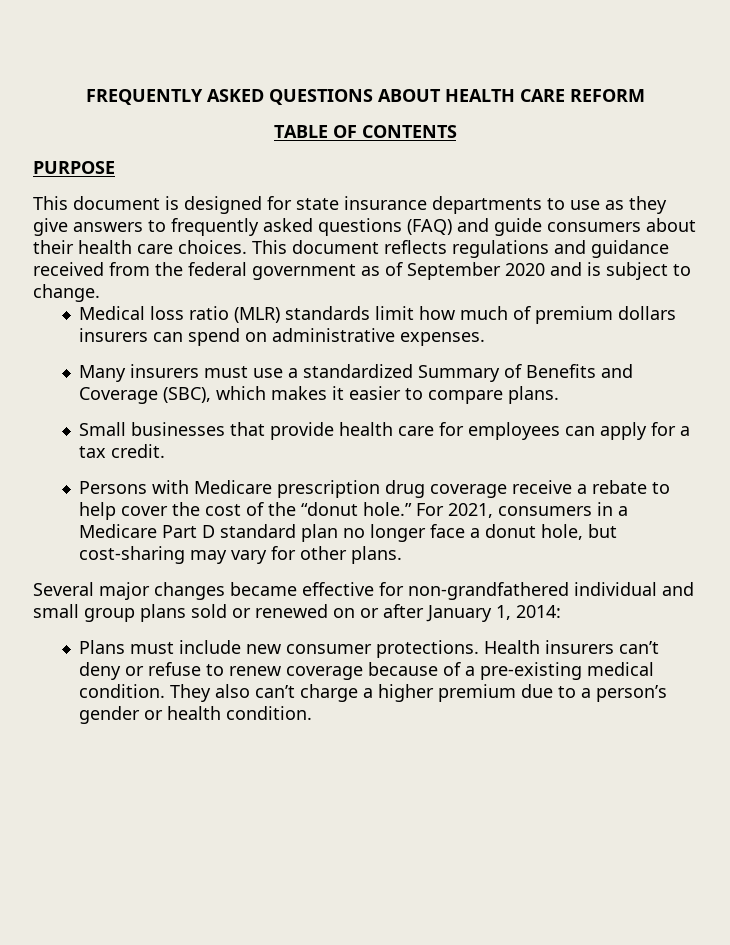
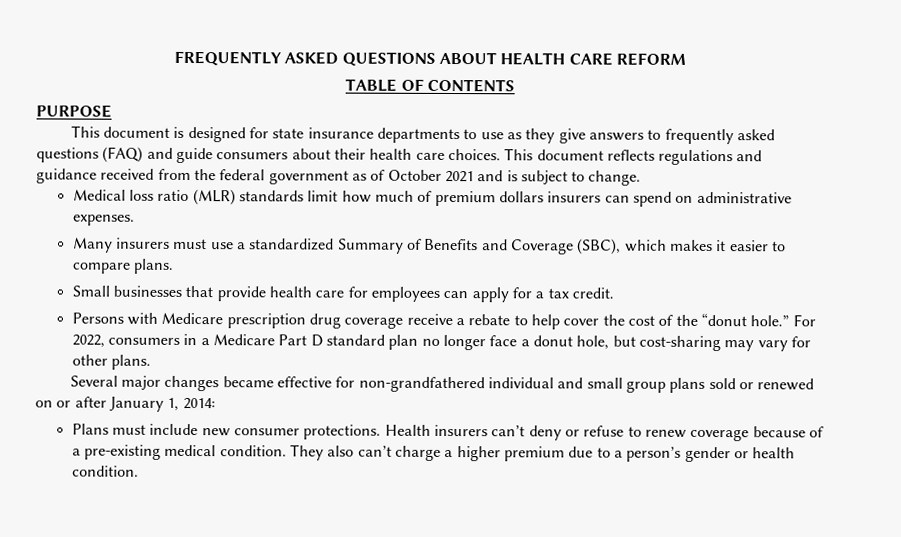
- This document reflects regulations and guidance received from the federal government as of September 2020 and is subject to change.
+ This document reflects regulations and guidance received from the federal government as of October 2021 and is subject to change.
- For 2021, consumers in a Medicare Part D standard plan no longer face a donut hole, but cost-sharing may vary for other plans.
+ For 2022, consumers in a Medicare Part D standard plan no longer face a donut hole, but cost-sharing may vary for other plans.

